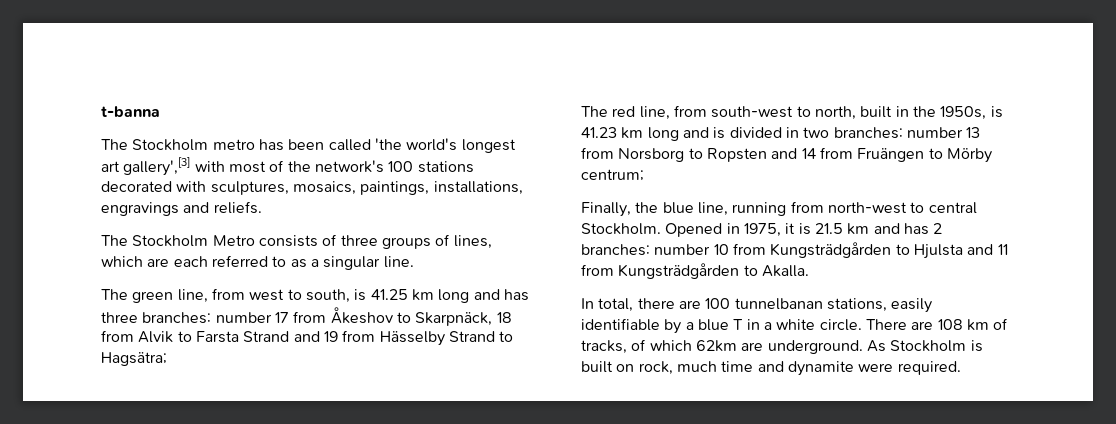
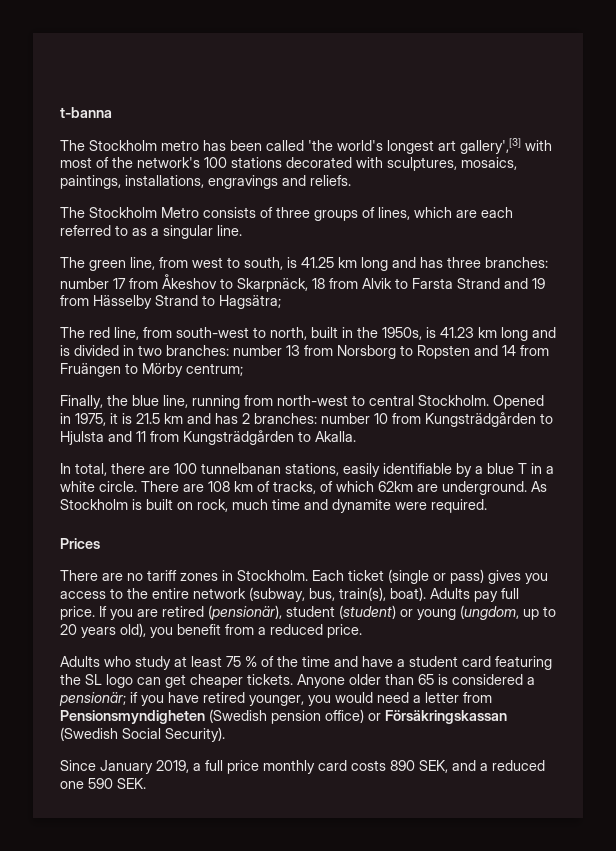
+ Prices
+ There are no tariff zones in Stockholm. Each ticket (single or pass) gives you access to the entire network (subway, bus, train(s), boat). Adults pay full price. If you are retired (pensionär), student (student) or young (ungdom, up to 20 years old), you benefit from a reduced price.
+ Adults who study at least 75 % of the time and have a student card featuring the SL logo can get cheaper tickets. Anyone older than 65 is considered a pensionär; if you have retired younger, you would need a letter from Pensionsmyndigheten (Swedish pension office) or Försäkringskassan (Swedish Social Security).
+ Since January 2019, a full price monthly card costs 890 SEK, and a reduced one 590 SEK.

